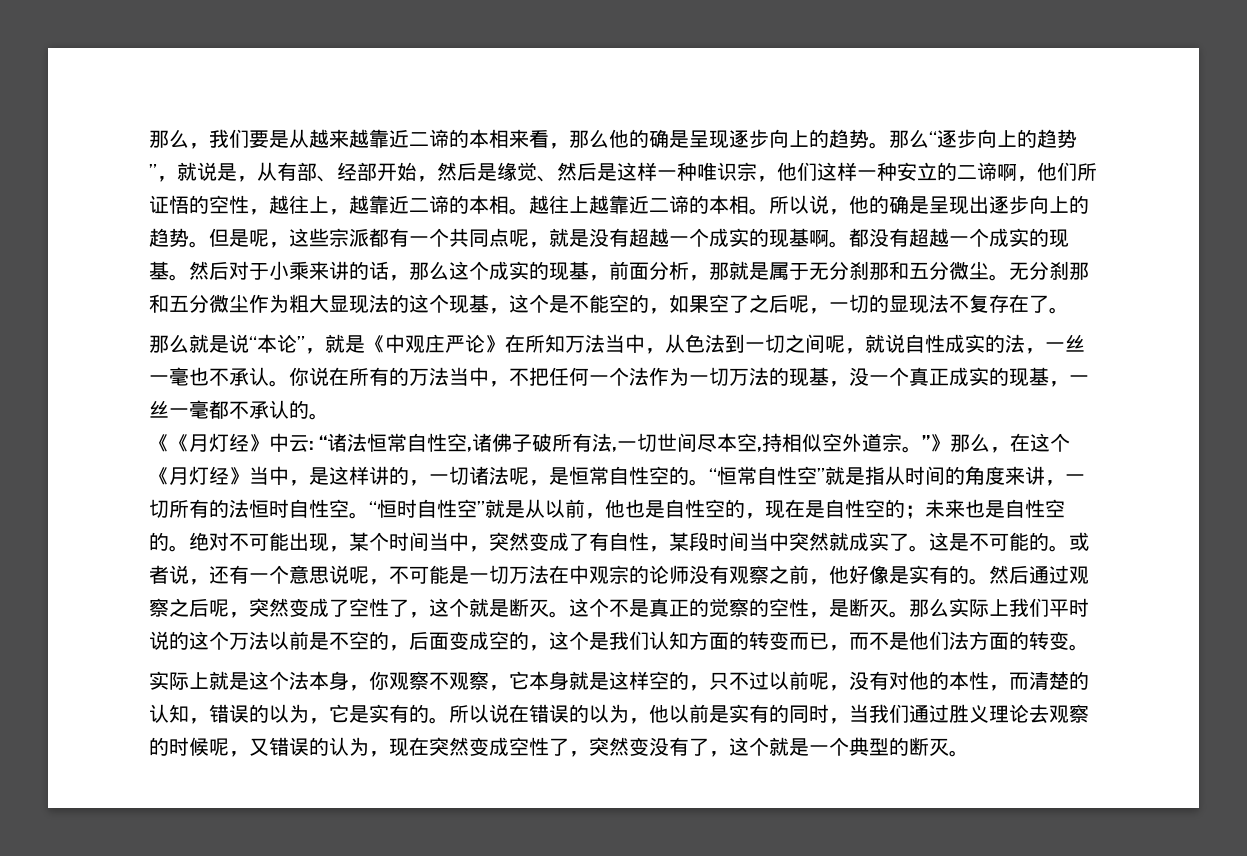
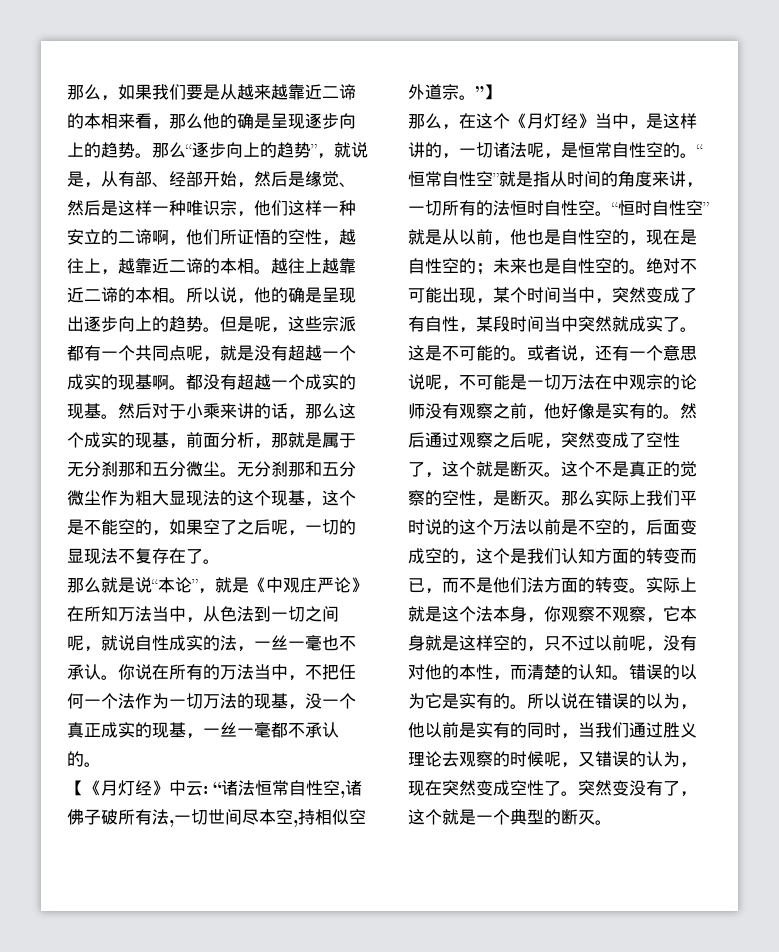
- 那么，我们要是从越来越靠近二谛的本相来看，那么他的确是呈现逐步向上的趋势。
+ 那么，如果我们要是从越来越靠近二谛的本相来看，那么他的确是呈现逐步向上的趋势。
- 《《月灯经》中云: “诸法恒常自性空,诸佛子破所有法,一切世间尽本空,持相似空外道宗。”》那么，在这个《月灯经》当中，是这样讲的，一切诸法呢，是恒常自性空的。
+ 【《月灯经》中云: “诸法恒常自性空,诸佛子破所有法,一切世间尽本空,持相似空外道宗。”】
+ 那么，在这个《月灯经》当中，是这样讲的，一切诸法呢，是恒常自性空的。
- 那么实际上我们平时说的这个万法以前是不空的，后面变成空的，这个是我们认知方面的转变而已，而不是他们法方面的转变。
- 实际上就是这个法本身，你观察不观察，它本身就是这样空的，只不过以前呢，没有对他的本性，而清楚的认知，错误的以为，它是实有的。
+ 那么实际上我们平时说的这个万法以前是不空的，后面变成空的，这个是我们认知方面的转变而已，而不是他们法方面的转变。实际上就是这个法本身，你观察不观察，它本身就是这样空的，只不过以前呢，没有对他的本性，而清楚的认知。错误的以为它是实有的。
- 所以说在错误的以为，他以前是实有的同时，当我们通过胜义理论去观察的时候呢，又错误的认为，现在突然变成空性了，突然变没有了，这个就是一个典型的断灭。
+ 所以说在错误的以为，他以前是实有的同时，当我们通过胜义理论去观察的时候呢，又错误的认为，现在突然变成空性了。突然变没有了，这个就是一个典型的断灭。

